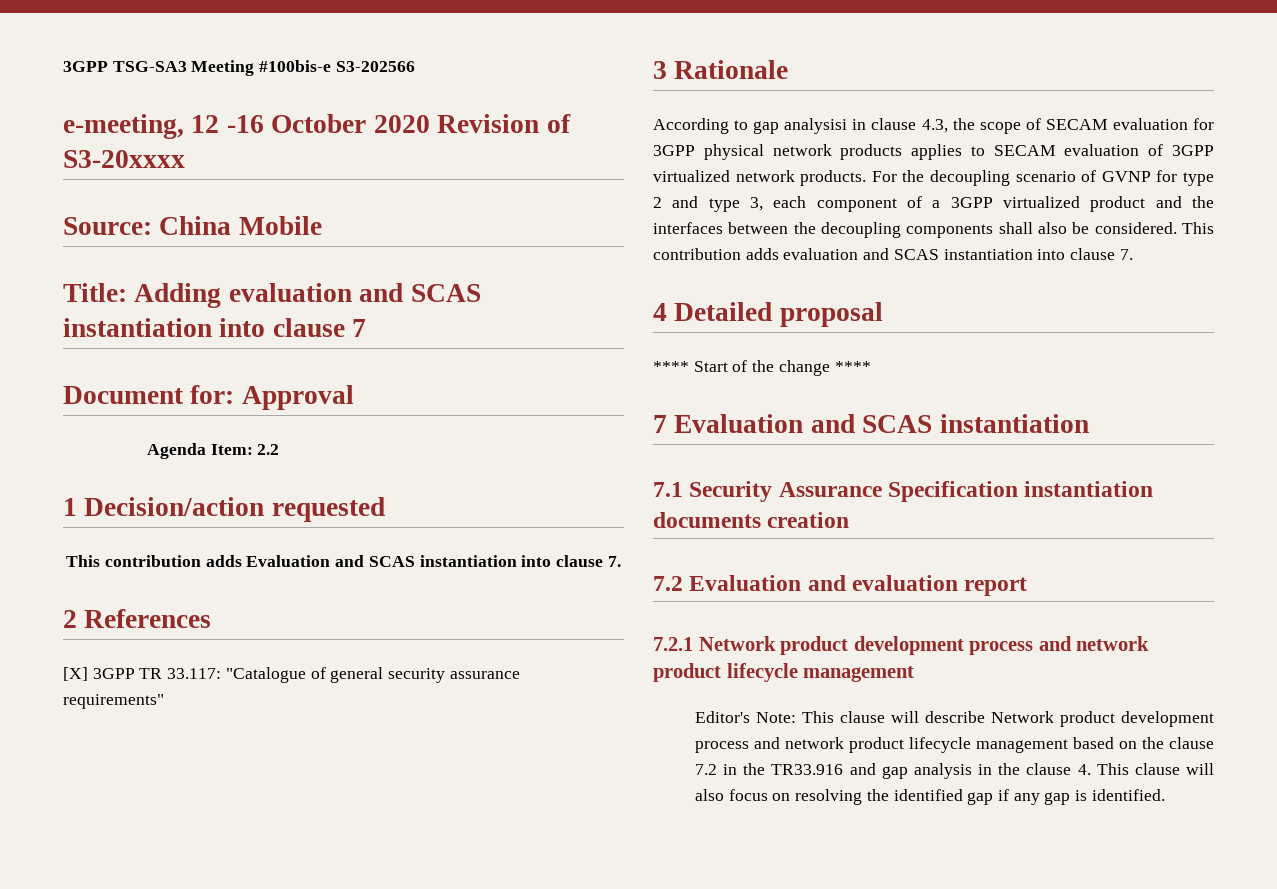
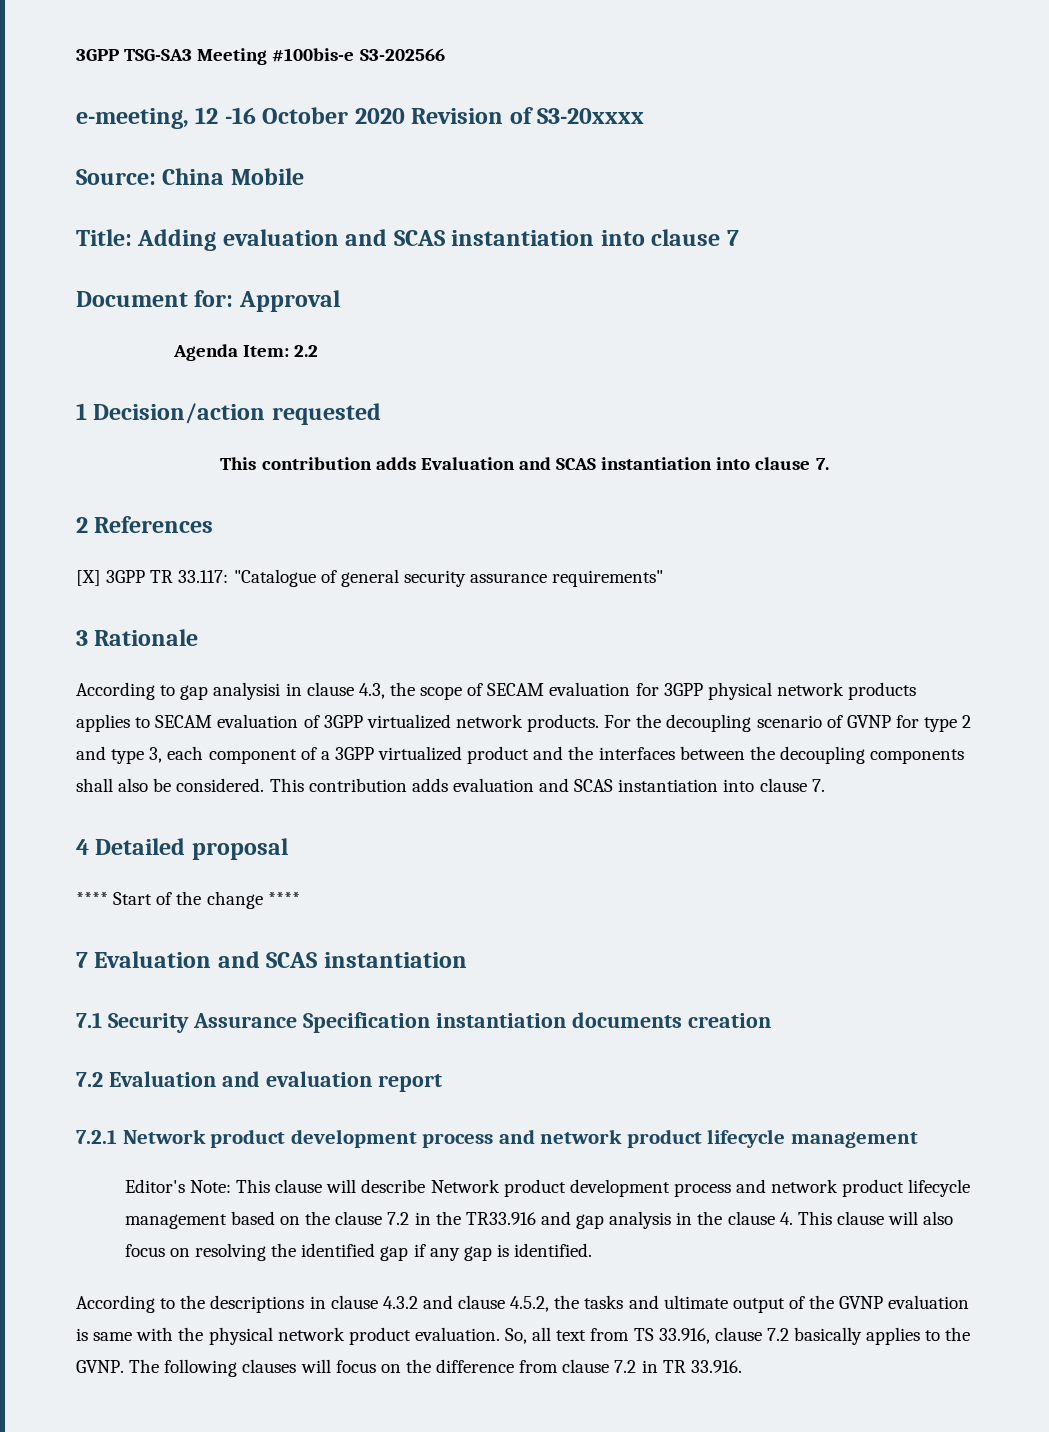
+ According to the descriptions in clause 4.3.2 and clause 4.5.2, the tasks and ultimate output of the GVNP evaluation is same with the physical network product evaluation. So, all text from TS 33.916, clause 7.2 basically applies to the GVNP. The following clauses will focus on the difference from clause 7.2 in TR 33.916.

